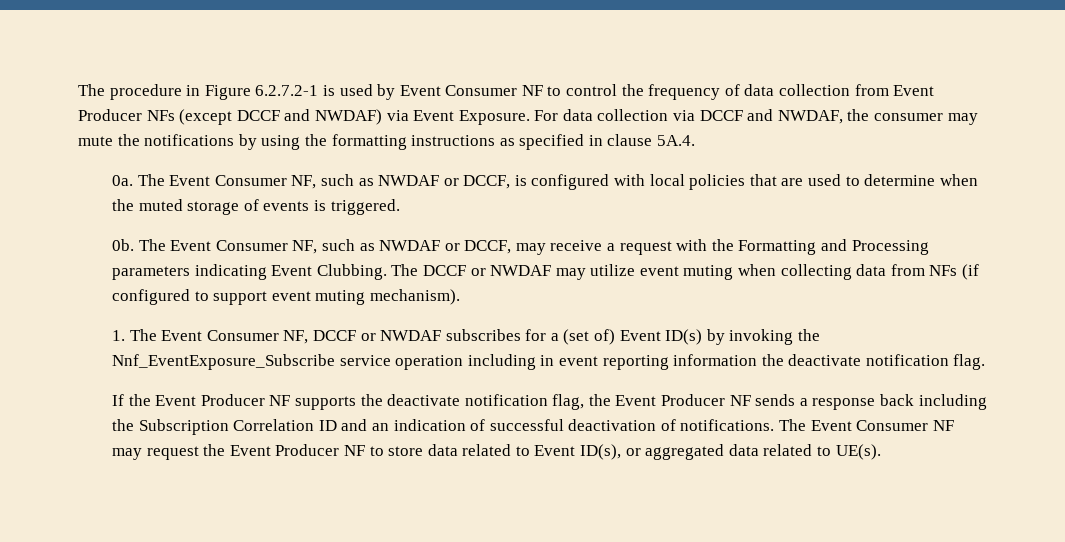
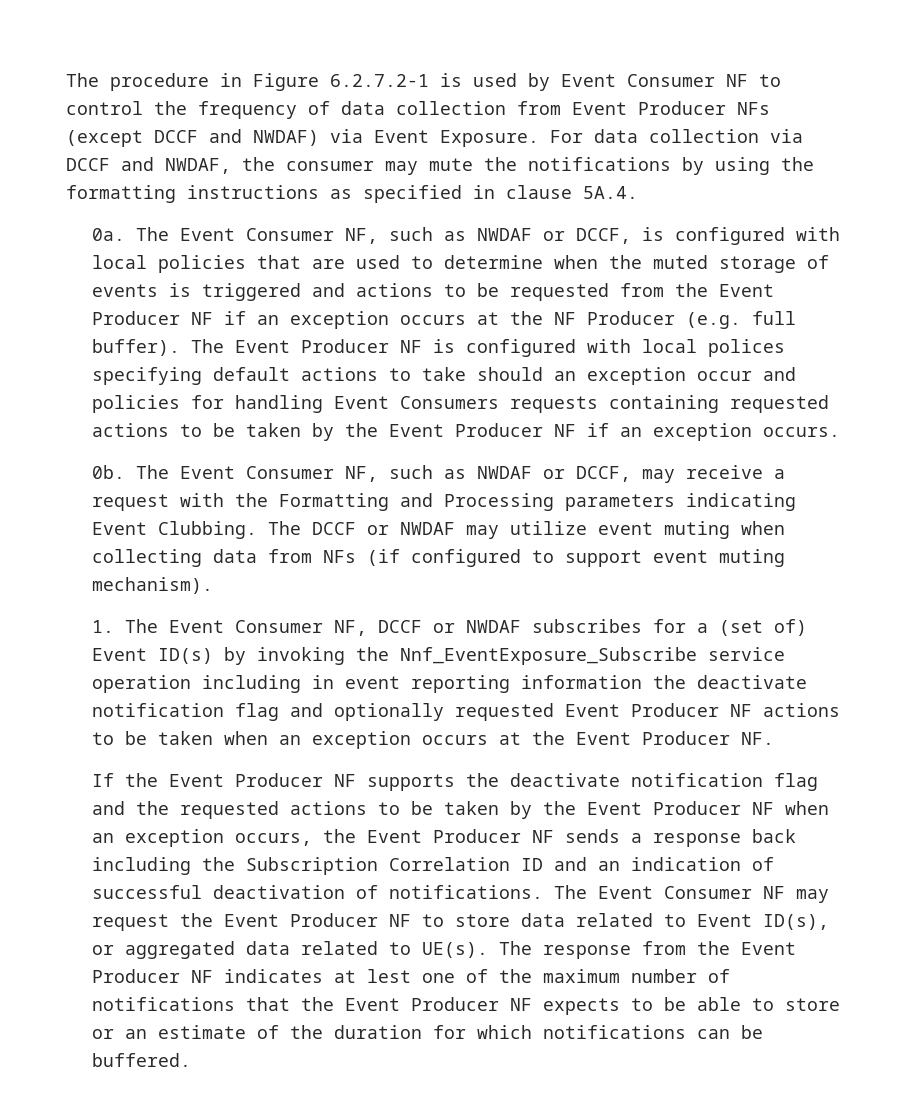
- The Event Consumer NF, such as NWDAF or DCCF, is configured with local policies that are used to determine when the muted storage of events is triggered.
+ The Event Consumer NF, such as NWDAF or DCCF, is configured with local policies that are used to determine when the muted storage of events is triggered and actions to be requested from the Event Producer NF if an exception occurs at the NF Producer (e.g. full buffer). The Event Producer NF is configured with local polices specifying default actions to take should an exception occur and policies for handling Event Consumers requests containing requested actions to be taken by the Event Producer NF if an exception occurs.
- 1. The Event Consumer NF, DCCF or NWDAF subscribes for a (set of) Event ID(s) by invoking the Nnf_EventExposure_Subscribe service operation including in event reporting information the deactivate notification flag.
+ 1. The Event Consumer NF, DCCF or NWDAF subscribes for a (set of) Event ID(s) by invoking the Nnf_EventExposure_Subscribe service operation including in event reporting information the deactivate notification flag and optionally requested Event Producer NF actions to be taken when an exception occurs at the Event Producer NF.
- If the Event Producer NF supports the deactivate notification flag, the Event Producer NF sends a response back including the Subscription Correlation ID and an indication of successful deactivation of notifications.
+ If the Event Producer NF supports the deactivate notification flag and the requested actions to be taken by the Event Producer NF when an exception occurs, the Event Producer NF sends a response back including the Subscription Correlation ID and an indication of successful deactivation of notifications.
+ The response from the Event Producer NF indicates at lest one of the maximum number of notifications that the Event Producer NF expects to be able to store or an estimate of the duration for which notifications can be buffered.

